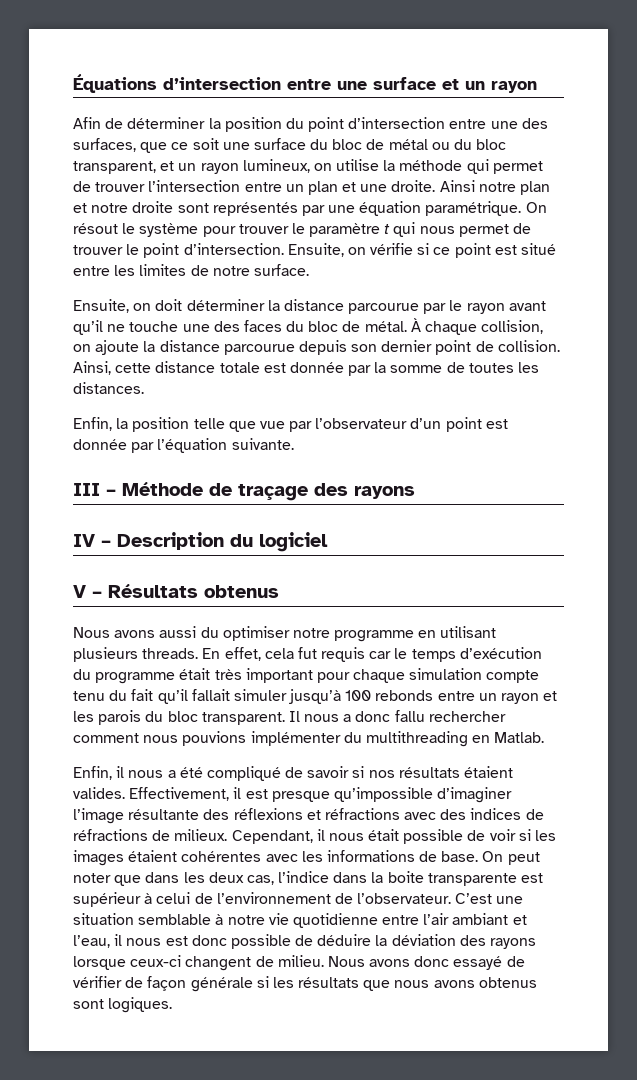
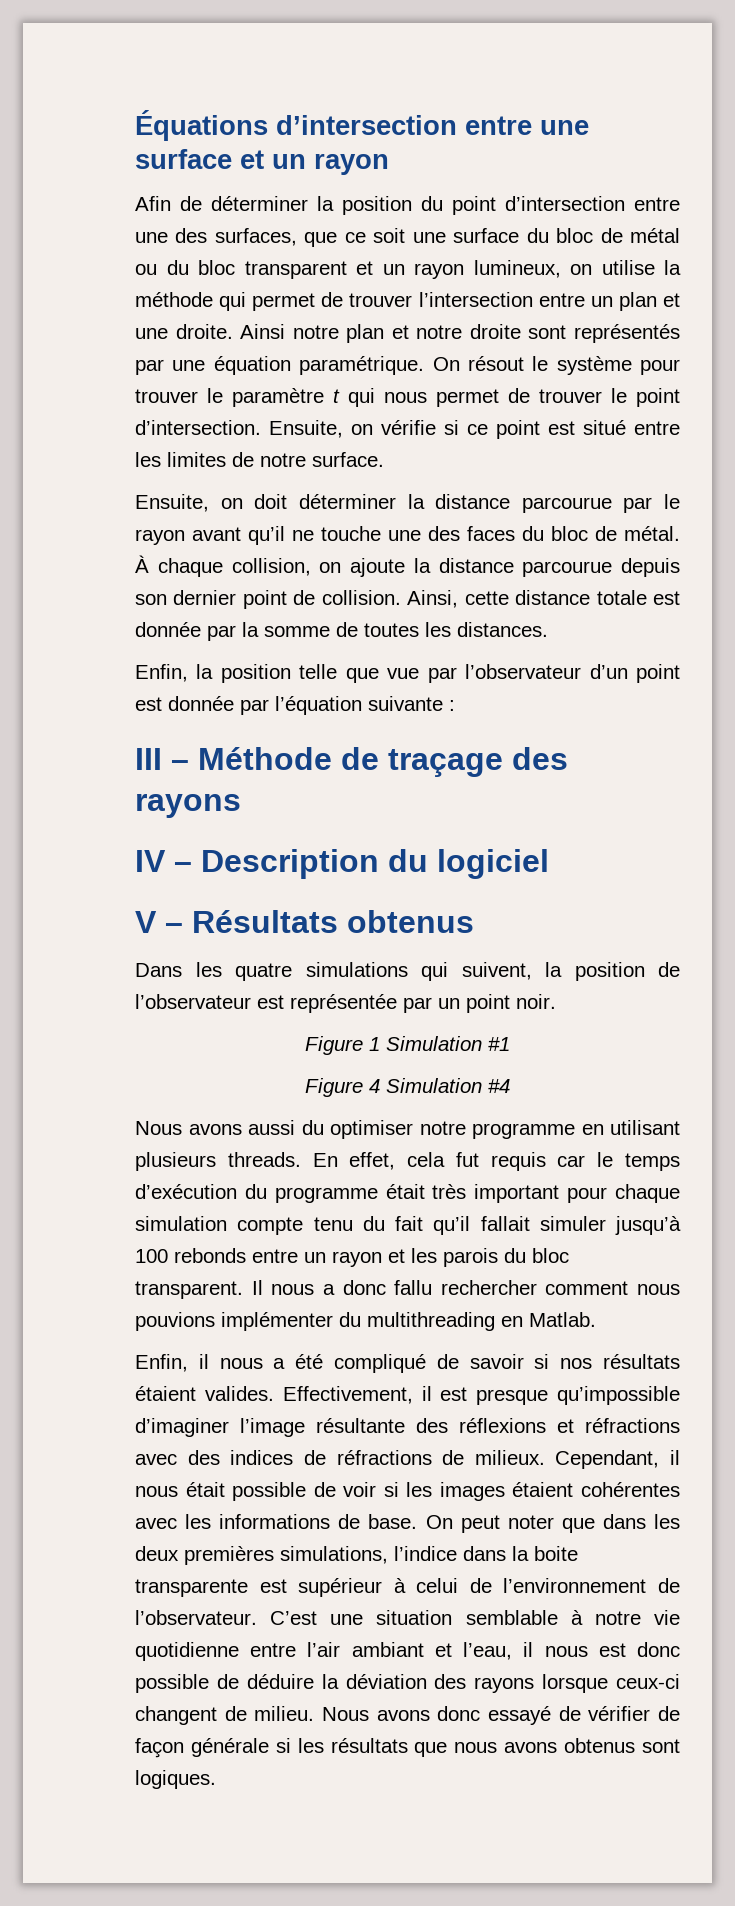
- Afin de déterminer la position du point d’intersection entre une des surfaces, que ce soit une surface du bloc de métal ou du bloc transparent, et un rayon lumineux, on utilise la méthode qui permet de trouver l’intersection entre un plan et une droite.
+ Afin de déterminer la position du point d’intersection entre une des surfaces, que ce soit une surface du bloc de métal ou du bloc transparent et un rayon lumineux, on utilise la méthode qui permet de trouver l’intersection entre un plan et une droite.
- Enfin, la position telle que vue par l’observateur d’un point est donnée par l’équation suivante.
+ Enfin, la position telle que vue par l’observateur d’un point est donnée par l’équation suivante :
+ Dans les quatre simulations qui suivent, la position de l’observateur est représentée par un point noir.
+ Figure 1 Simulation #1
+ Figure 4 Simulation #4
- On peut noter que dans les deux cas, l’indice dans la boite transparente est supérieur à celui de l’environnement de l’observateur.
+ On peut noter que dans les deux premières simulations, l’indice dans la boite transparente est supérieur à celui de l’environnement de l’observateur.

